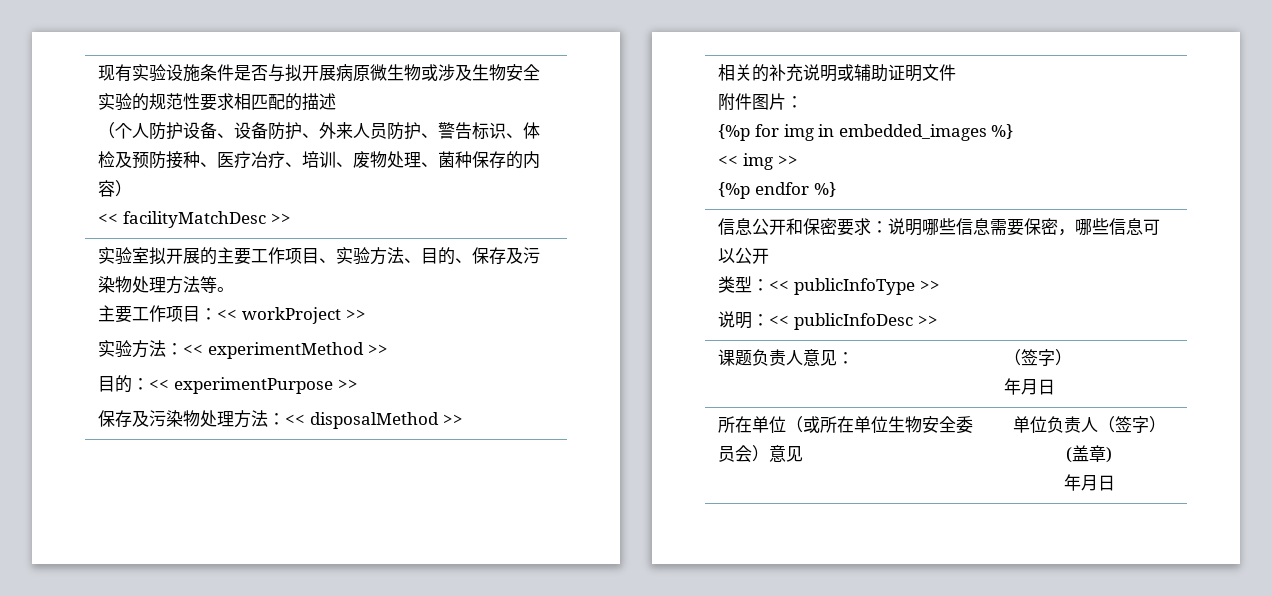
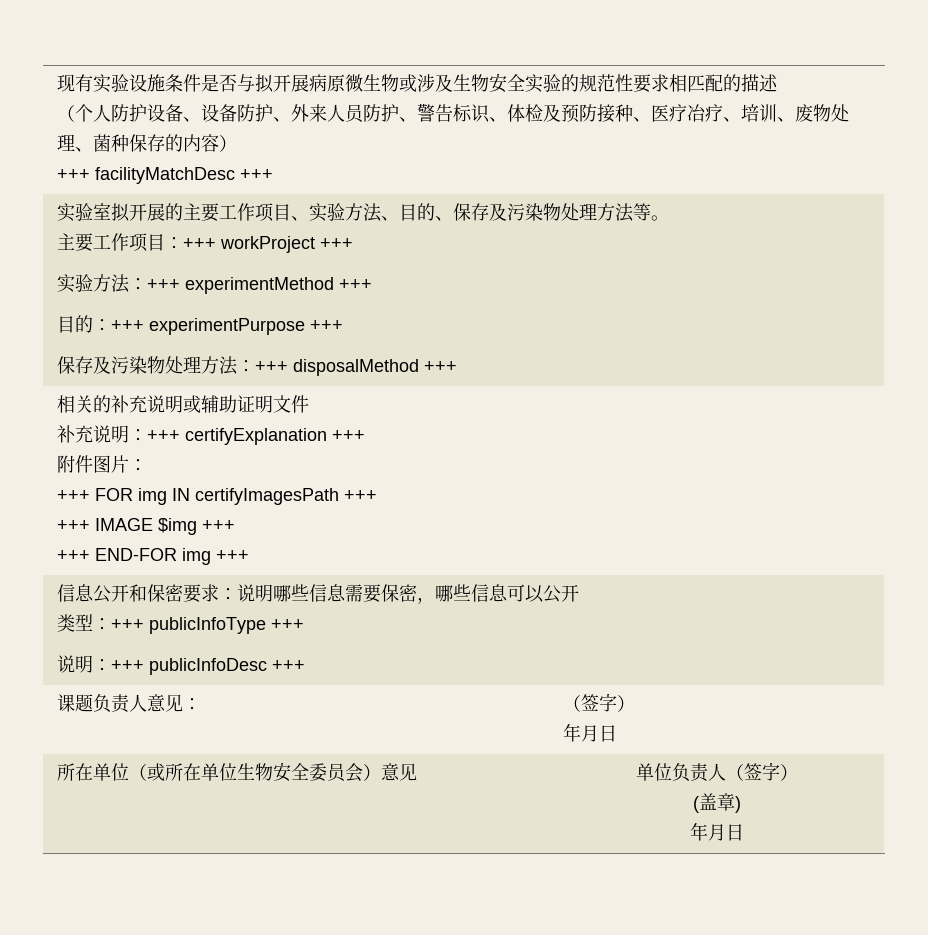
- << facilityMatchDesc >>
+ +++ facilityMatchDesc +++
- 主要工作项目：<< workProject >>
+ 主要工作项目：+++ workProject +++
- 实验方法：<< experimentMethod >>
+ 实验方法：+++ experimentMethod +++
- 目的：<< experimentPurpose >>
+ 目的：+++ experimentPurpose +++
- 保存及污染物处理方法：<< disposalMethod >>
+ 保存及污染物处理方法：+++ disposalMethod +++
  相关的补充说明或辅助证明文件
+ 补充说明：+++ certifyExplanation +++
  附件图片：
- {%p for img in embedded_images %}
- << img >>
- {%p endfor %}
+ +++ FOR img IN certifyImagesPath +++
+ +++ IMAGE $img +++
+ +++ END-FOR img +++
  信息公开和保密要求：说明哪些信息需要保密，哪些信息可以公开
- 类型：<< publicInfoType >>
- 说明：<< publicInfoDesc >>
+ 类型：+++ publicInfoType +++
+ 说明：+++ publicInfoDesc +++

